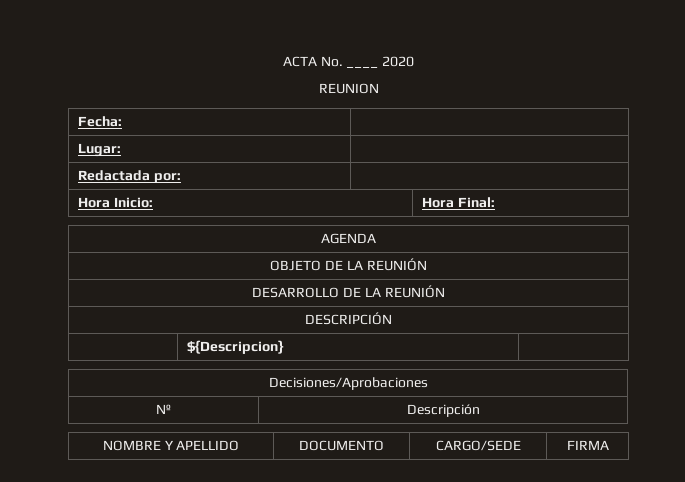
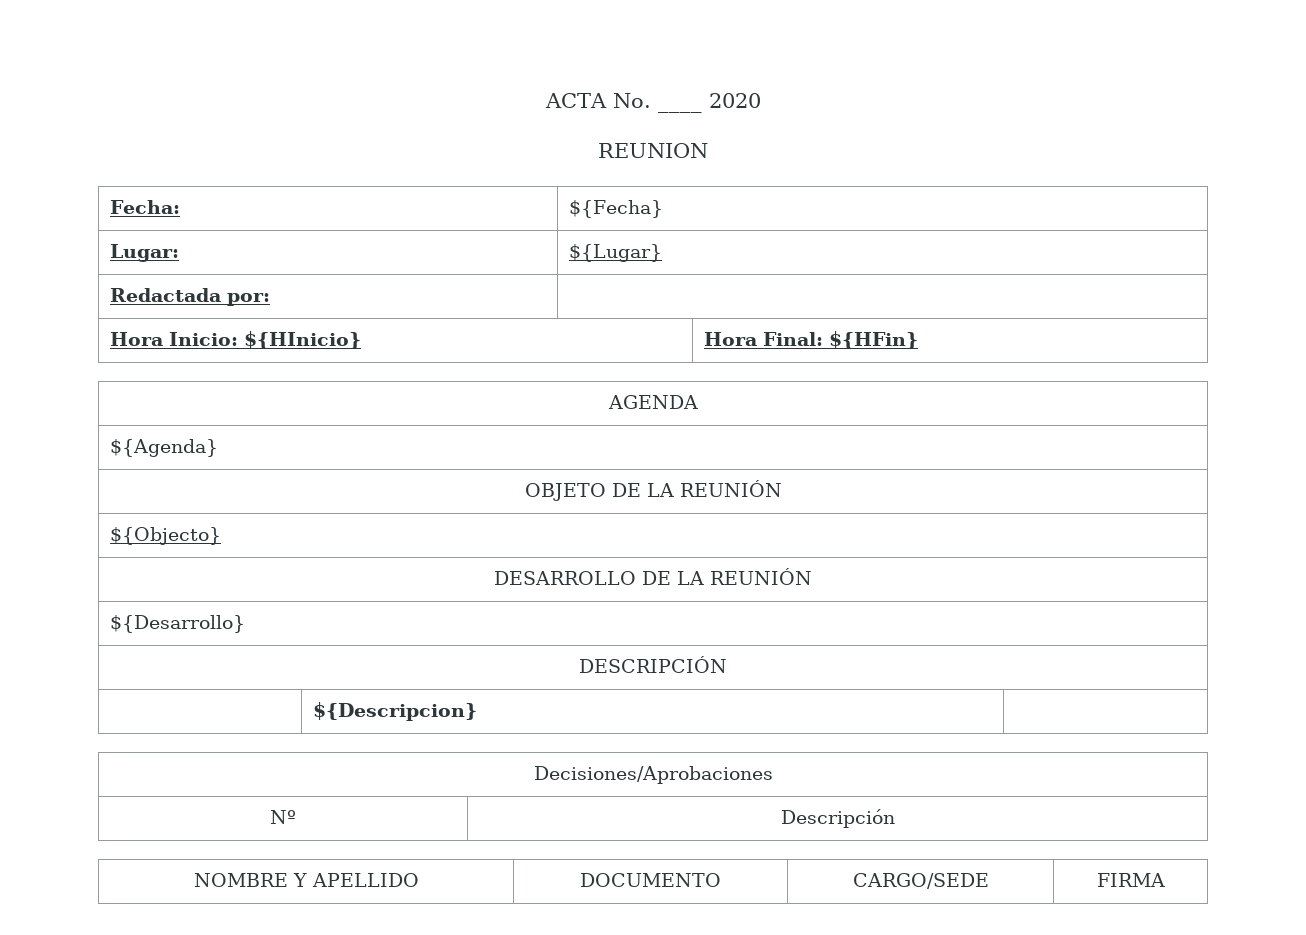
- Fecha: |
+ Fecha: | ${Fecha}
- Lugar: |
+ Lugar: | ${Lugar}
- Hora Inicio: | Hora Final:
+ Hora Inicio: ${HInicio} | Hora Final: ${HFin}
+ ${Agenda}
+ ${Objecto}
+ ${Desarrollo}

